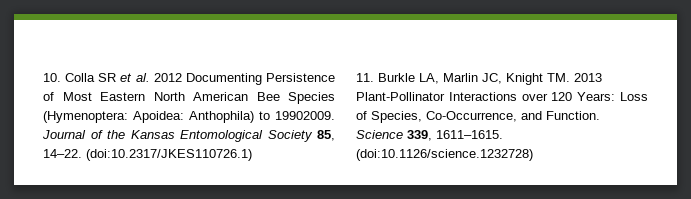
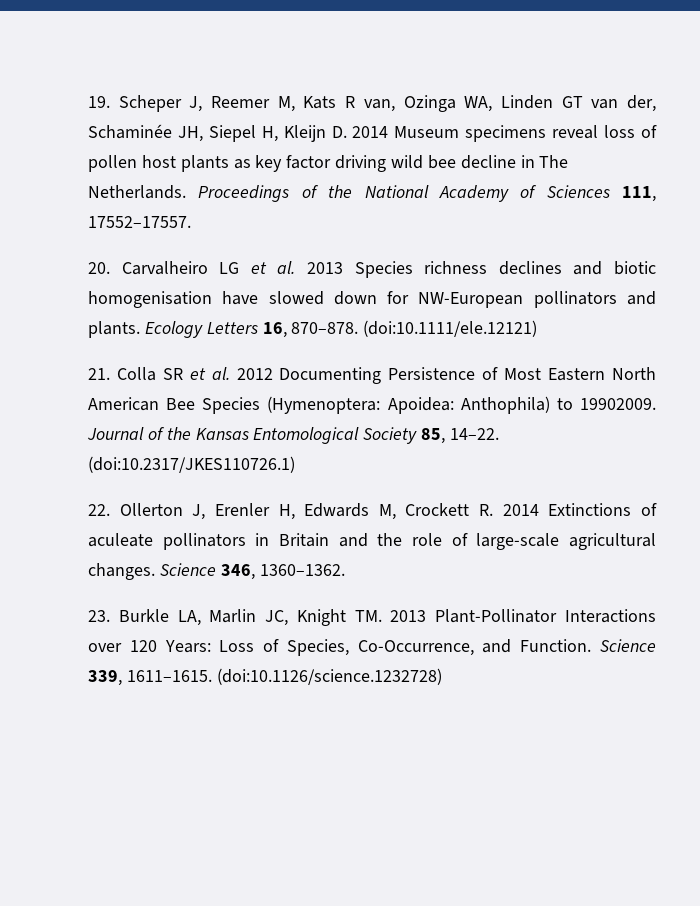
- 10. Colla SR et al. 2012 Documenting Persistence of Most Eastern North American Bee Species (Hymenoptera: Apoidea: Anthophila) to 19902009.
+ 19. Scheper J, Reemer M, Kats R van, Ozinga WA, Linden GT van der, Schaminée JH, Siepel H, Kleijn D. 2014 Museum specimens reveal loss of pollen host plants as key factor driving wild bee decline in The Netherlands. Proceedings of the National Academy of Sciences 111, 17552–17557.
+ 20. Carvalheiro LG et al. 2013 Species richness declines and biotic homogenisation have slowed down for NW-European pollinators and plants. Ecology Letters 16, 870–878. (doi:10.1111/ele.12121)
+ 21. Colla SR et al. 2012 Documenting Persistence of Most Eastern North American Bee Species (Hymenoptera: Apoidea: Anthophila) to 19902009.
- 11. Burkle LA, Marlin JC, Knight TM. 2013 Plant-Pollinator Interactions over 120 Years: Loss of Species, Co-Occurrence, and Function.
+ 22. Ollerton J, Erenler H, Edwards M, Crockett R. 2014 Extinctions of aculeate pollinators in Britain and the role of large-scale agricultural changes. Science 346, 1360–1362.
+ 23. Burkle LA, Marlin JC, Knight TM. 2013 Plant-Pollinator Interactions over 120 Years: Loss of Species, Co-Occurrence, and Function.

